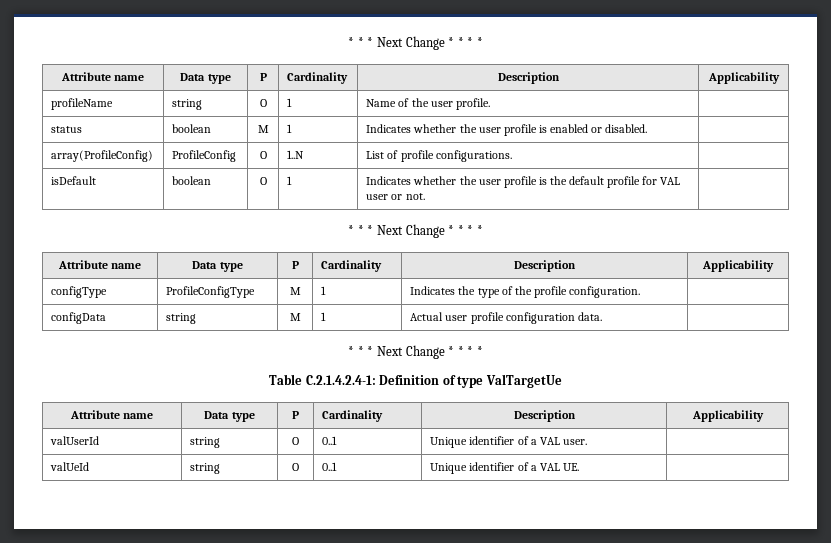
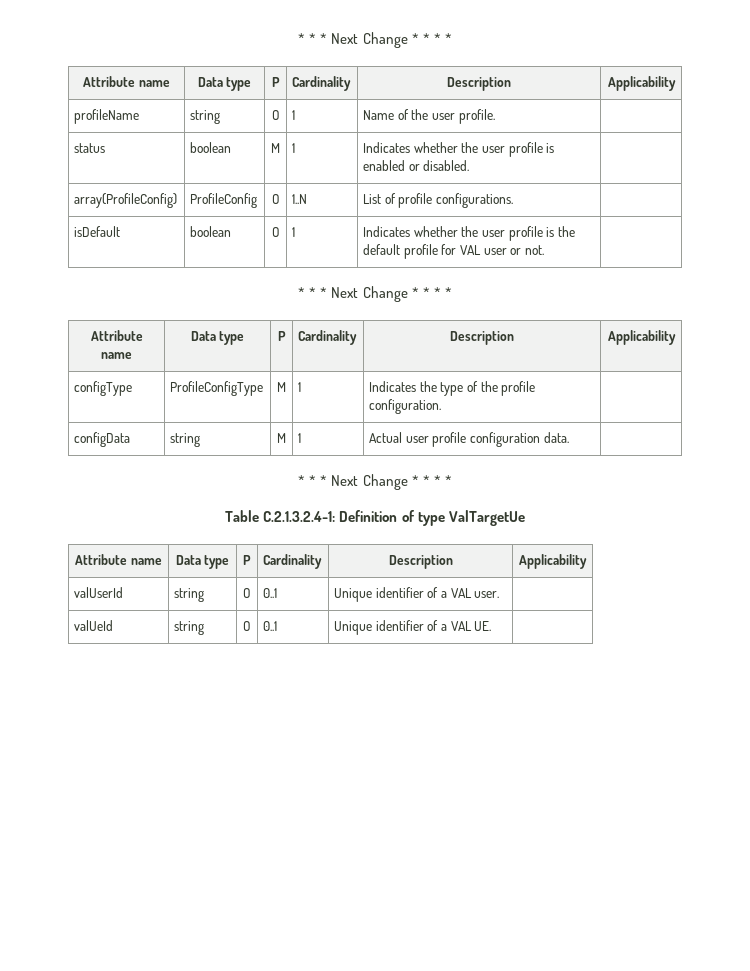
- Table C.2.1.4.2.4-1: Definition of type ValTargetUe
+ Table C.2.1.3.2.4-1: Definition of type ValTargetUe

